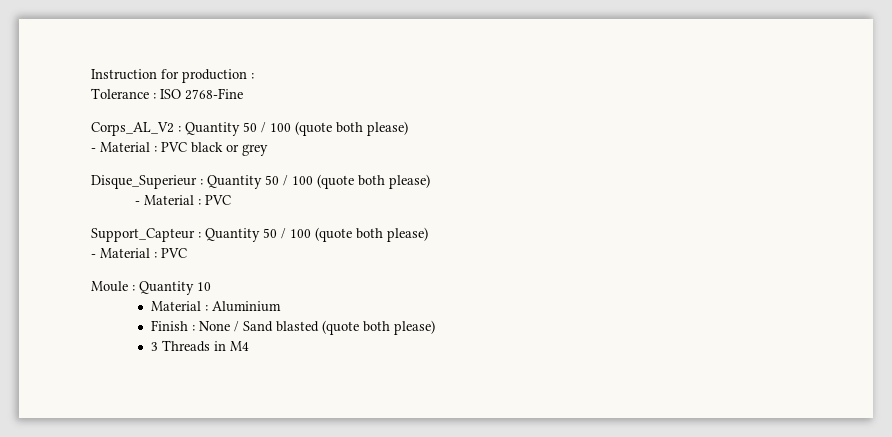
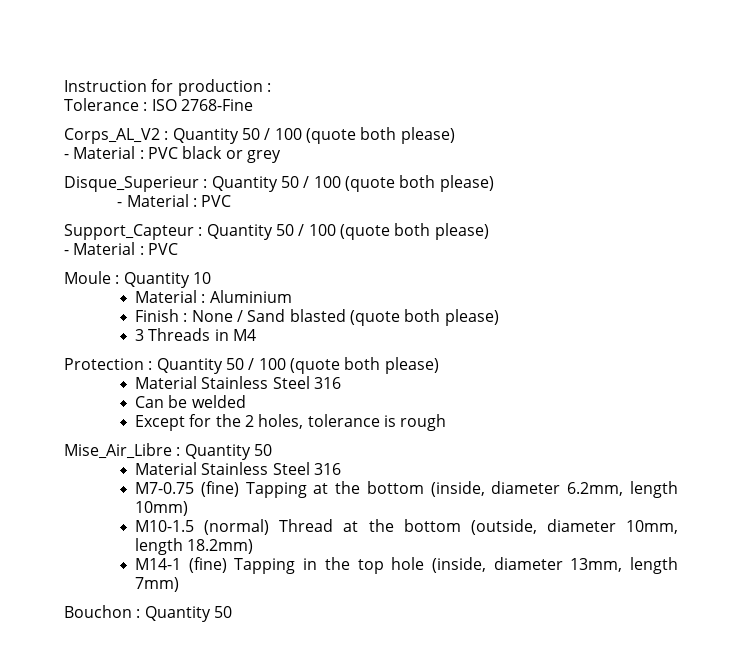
+ Protection : Quantity 50 / 100 (quote both please)
+ Material Stainless Steel 316
+ Can be welded
+ Except for the 2 holes, tolerance is rough
+ Mise_Air_Libre : Quantity 50
+ Material Stainless Steel 316
+ M7-0.75 (fine) Tapping at the bottom (inside, diameter 6.2mm, length 10mm)
+ M10-1.5 (normal) Thread at the bottom (outside, diameter 10mm, length 18.2mm)
+ M14-1 (fine) Tapping in the top hole (inside, diameter 13mm, length 7mm)
+ Bouchon : Quantity 50

